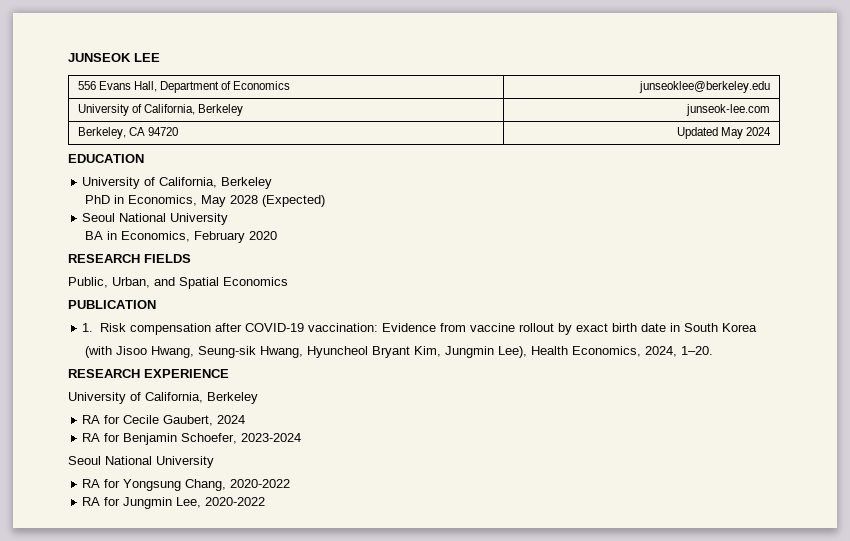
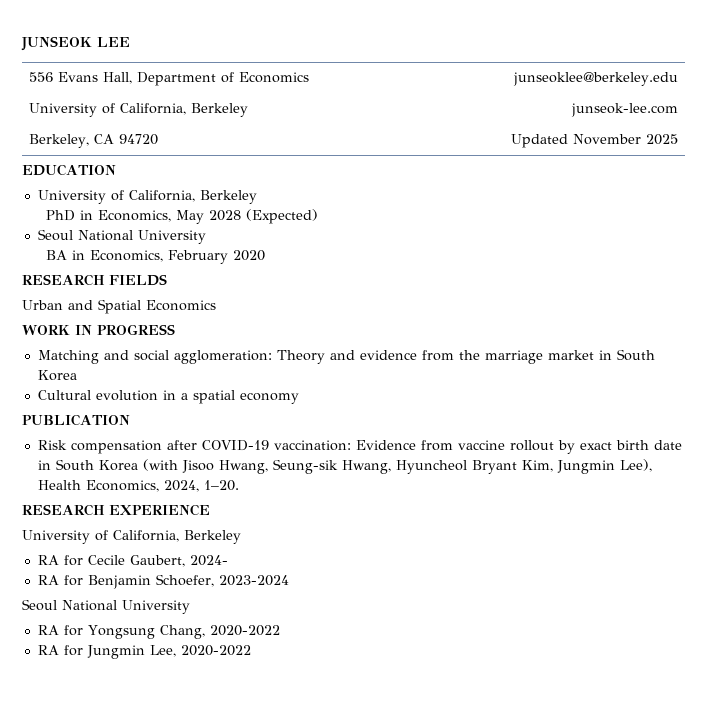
- Berkeley, CA 94720 | Updated May 2024
+ Berkeley, CA 94720 | Updated November 2025
- Public, Urban, and Spatial Economics
+ Urban and Spatial Economics
+ WORK IN PROGRESS
+ Matching and social agglomeration: Theory and evidence from the marriage market in South Korea
+ Cultural evolution in a spatial economy
- 1. Risk compensation after COVID-19 vaccination: Evidence from vaccine rollout by exact birth date in South Korea
- (with Jisoo Hwang, Seung-sik Hwang, Hyuncheol Bryant Kim, Jungmin Lee), Health Economics, 2024, 1–20.
+ Risk compensation after COVID-19 vaccination: Evidence from vaccine rollout by exact birth date in South Korea (with Jisoo Hwang, Seung-sik Hwang, Hyuncheol Bryant Kim, Jungmin Lee), Health Economics, 2024, 1–20.
- RA for Cecile Gaubert, 2024
+ RA for Cecile Gaubert, 2024-

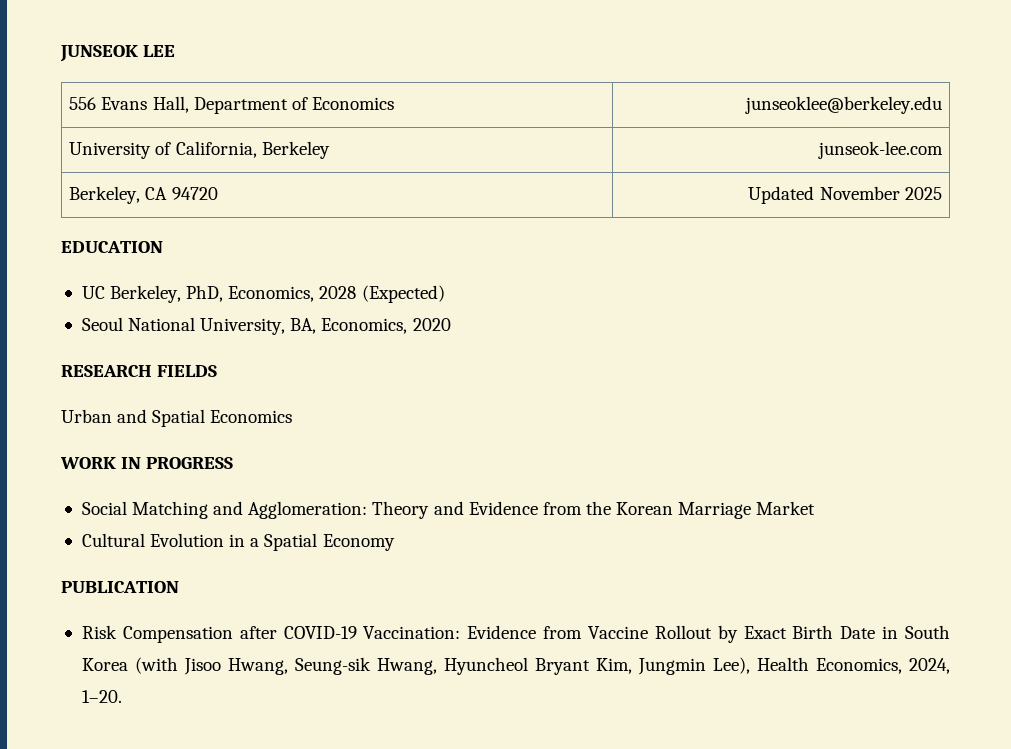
  EDUCATION
- University of California, Berkeley
- PhD in Economics, May 2028 (Expected)
- Seoul National University
- BA in Economics, February 2020
+ UC Berkeley, PhD, Economics, 2028 (Expected)
+ Seoul National University, BA, Economics, 2020
- Matching and social agglomeration: Theory and evidence from the marriage market in South Korea
+ Social Matching and Agglomeration: Theory and Evidence from the Korean Marriage Market
- Cultural evolution in a spatial economy
+ Cultural Evolution in a Spatial Economy
- Risk compensation after COVID-19 vaccination: Evidence from vaccine rollout by exact birth date in South Korea (with Jisoo Hwang, Seung-sik Hwang, Hyuncheol Bryant Kim, Jungmin Lee), Health Economics, 2024, 1–20.
+ Risk Compensation after COVID-19 Vaccination: Evidence from Vaccine Rollout by Exact Birth Date in South Korea (with Jisoo Hwang, Seung-sik Hwang, Hyuncheol Bryant Kim, Jungmin Lee), Health Economics, 2024, 1–20.
- RESEARCH EXPERIENCE
- University of California, Berkeley
- RA for Cecile Gaubert, 2024-
- RA for Benjamin Schoefer, 2023-2024
- Seoul National University
- RA for Yongsung Chang, 2020-2022
- RA for Jungmin Lee, 2020-2022

